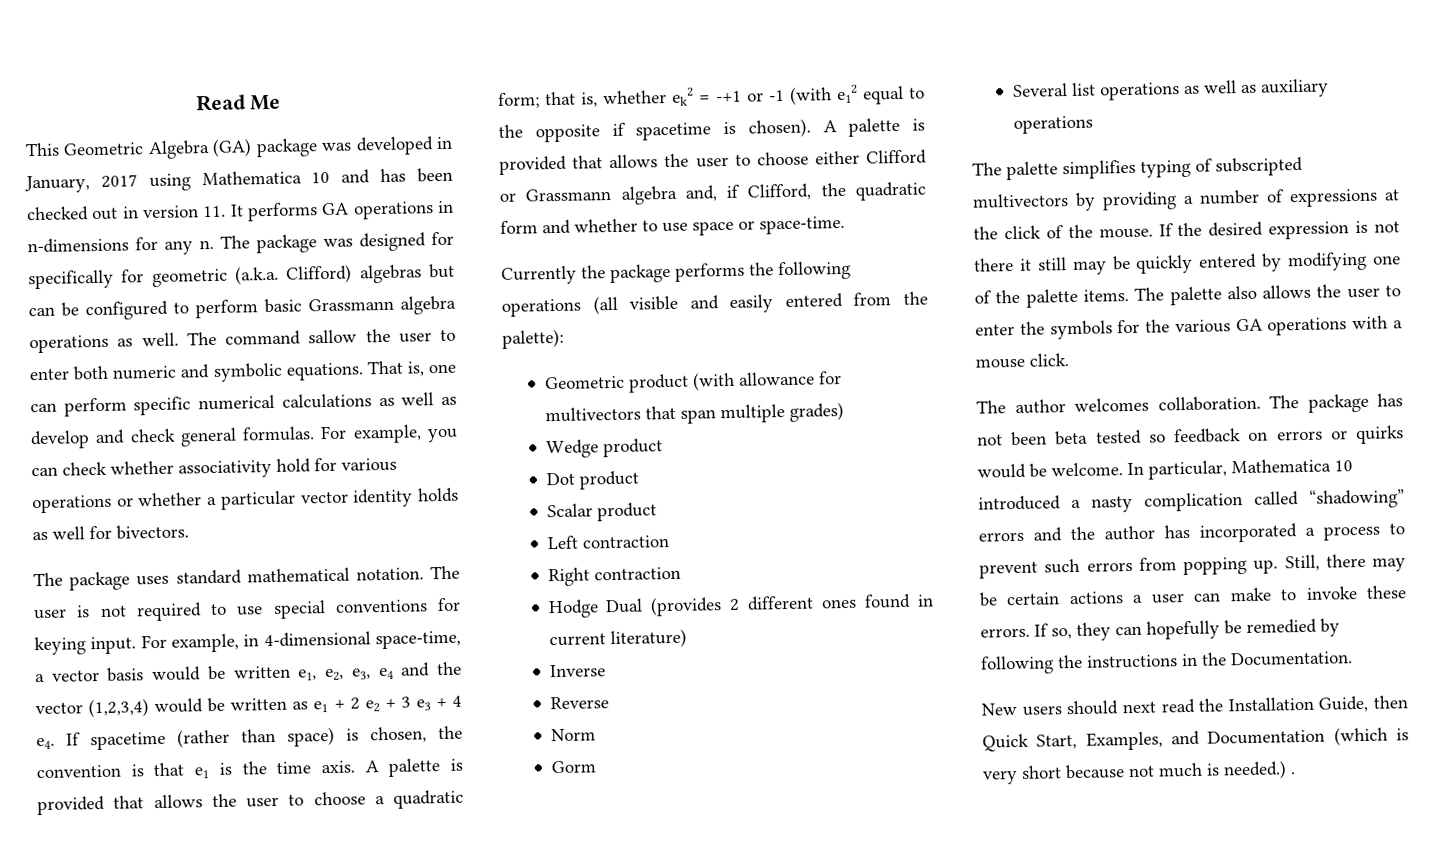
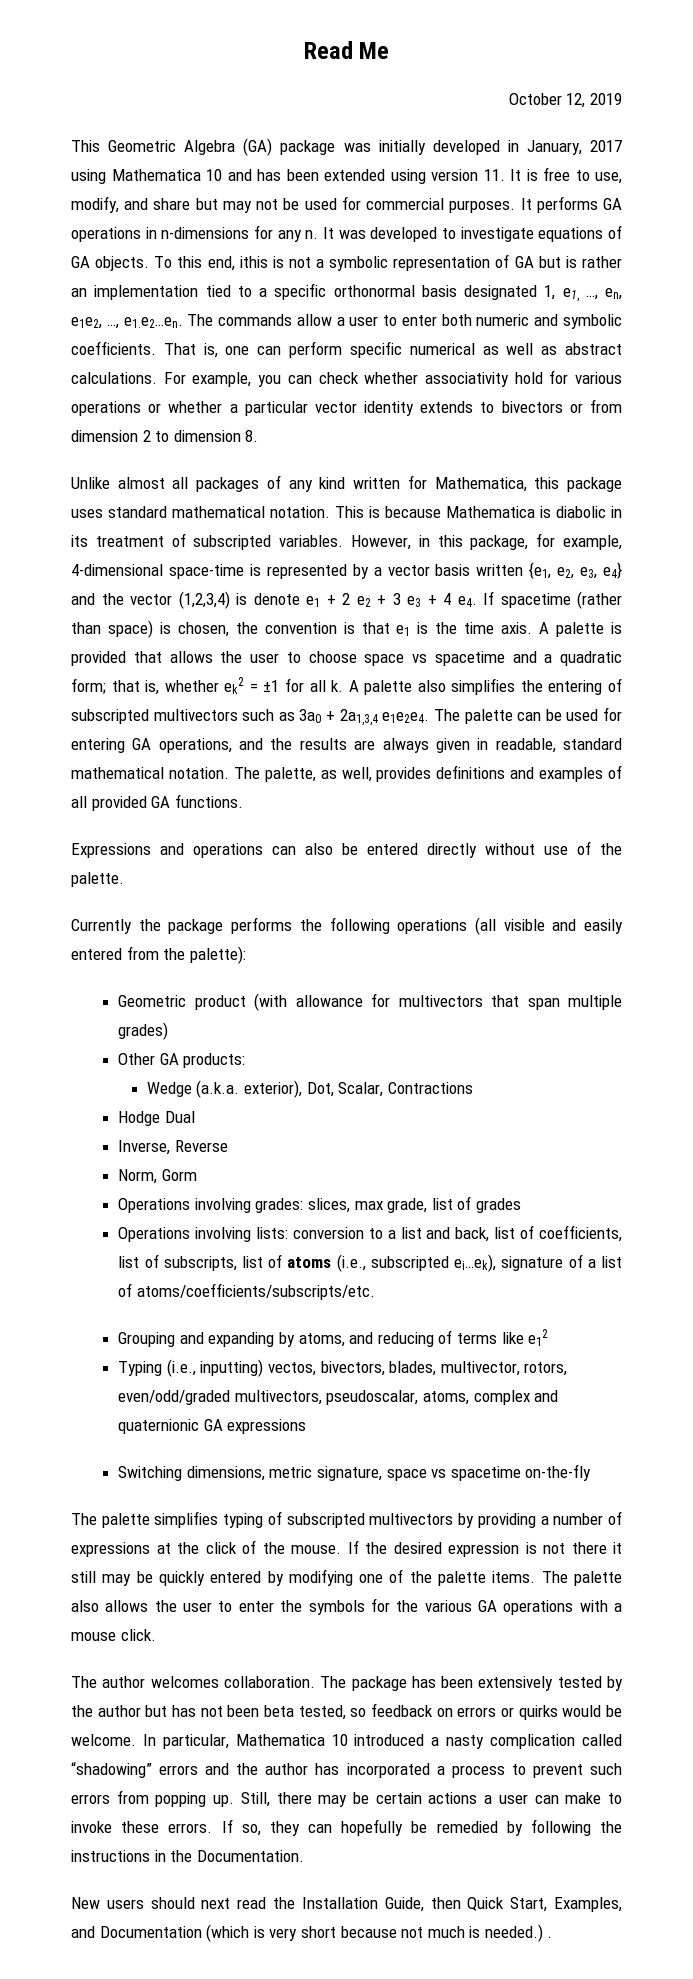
+ October 12, 2019
- This Geometric Algebra (GA) package was developed in January, 2017 using Mathematica 10 and has been checked out in version 11. It performs GA operations in n-dimensions for any n.
+ This Geometric Algebra (GA) package was initially developed in January, 2017 using Mathematica 10 and has been extended using version 11. It is free to use, modify, and share but may not be used for commercial purposes. It performs GA operations in n-dimensions for any n.
- The package was designed for specifically for geometric (a.k.a. Clifford) algebras but can be configured to perform basic Grassmann algebra operations as well. The command sallow the user to enter both numeric and symbolic equations.
+ It was developed to investigate equations of GA objects. To this end, ithis is not a symbolic representation of GA but is rather an implementation tied to a specific orthonormal basis designated 1, e1, …, en, e1e2, …, e1.e2…en. The commands allow a user to enter both numeric and symbolic coefficients.
- That is, one can perform specific numerical calculations as well as develop and check general formulas.
+ That is, one can perform specific numerical as well as abstract calculations.
- For example, you can check whether associativity hold for various operations or whether a particular vector identity holds as well for bivectors.
- The package uses standard mathematical notation.
+ For example, you can check whether associativity hold for various operations or whether a particular vector identity extends to bivectors or from dimension 2 to dimension 8.
+ Unlike almost all packages of any kind written for Mathematica, this package uses standard mathematical notation.
- The user is not required to use special conventions for keying input. For example, in 4-dimensional space-time, a vector basis would be written e1, e2, e3, e4 and the vector (1,2,3,4) would be written as e1 + 2 e2 + 3 e3 + 4 e4.
+ This is because Mathematica is diabolic in its treatment of subscripted variables. However, in this package, for example, 4-dimensional space-time is represented by a vector basis written {e1, e2, e3, e4} and the vector (1,2,3,4) is denote e1 + 2 e2 + 3 e3 + 4 e4.
- A palette is provided that allows the user to choose a quadratic form; that is, whether ek2 = -+1 or -1 (with e12 equal to the opposite if spacetime is chosen). A palette is provided that allows the user to choose either Clifford or Grassmann algebra and, if Clifford, the quadratic form and whether to use space or space-time.
+ A palette is provided that allows the user to choose space vs spacetime and a quadratic form; that is, whether ek2 = ±1 for all k. A palette also simplifies the entering of subscripted multivectors such as 3a0 + 2a1,3,4 e1e2e4. The palette can be used for entering GA operations, and the results are always given in readable, standard mathematical notation. The palette, as well, provides definitions and examples of all provided GA functions.
+ Expressions and operations can also be entered directly without use of the palette.
- Wedge product
- Dot product
- Scalar product
- Left contraction
- Right contraction
- Hodge Dual (provides 2 different ones found in current literature)
- Inverse
- Reverse
+ Other GA products:
+ Wedge (a.k.a. exterior), Dot, Scalar, Contractions
+ Hodge Dual
+ Inverse, Reverse
- Norm
- Gorm
+ Norm, Gorm
- Several list operations as well as auxiliary operations
+ Operations involving grades: slices, max grade, list of grades
+ Operations involving lists: conversion to a list and back, list of coefficients, list of subscripts, list of atoms (i.e., subscripted ei…ek), signature of a list of atoms/coefficients/subscripts/etc.
+ Grouping and expanding by atoms, and reducing of terms like e12
+ Typing (i.e., inputting) vectos, bivectors, blades, multivector, rotors, even/odd/graded multivectors, pseudoscalar, atoms, complex and quaternionic GA expressions
+ Switching dimensions, metric signature, space vs spacetime on-the-fly
- The package has not been beta tested so feedback on errors or quirks would be welcome.
+ The package has been extensively tested by the author but has not been beta tested, so feedback on errors or quirks would be welcome.

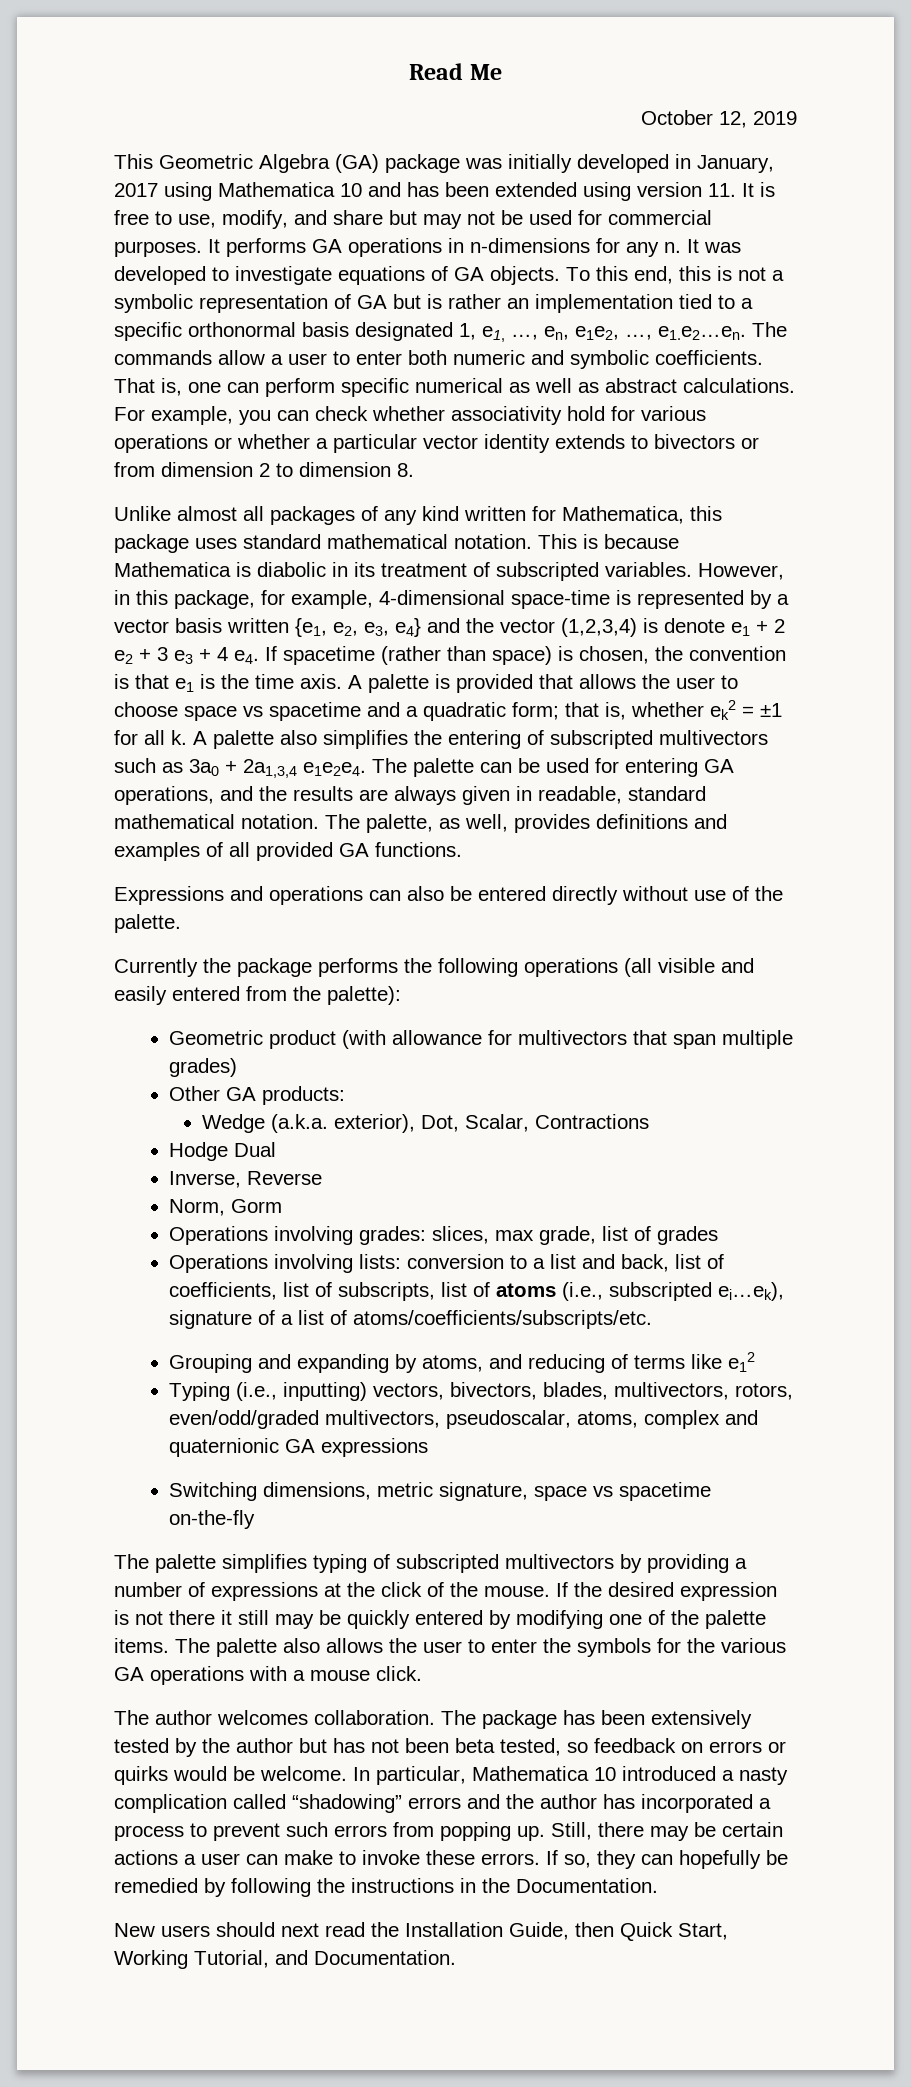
- To this end, ithis is not a symbolic representation of GA but is rather an implementation tied to a specific orthonormal basis designated 1, e1, …, en, e1e2, …, e1.e2…en. The commands allow a user to enter both numeric and symbolic coefficients.
+ To this end, this is not a symbolic representation of GA but is rather an implementation tied to a specific orthonormal basis designated 1, e1, …, en, e1e2, …, e1.e2…en. The commands allow a user to enter both numeric and symbolic coefficients.
- Typing (i.e., inputting) vectos, bivectors, blades, multivector, rotors, even/odd/graded multivectors, pseudoscalar, atoms, complex and quaternionic GA expressions
+ Typing (i.e., inputting) vectors, bivectors, blades, multivectors, rotors, even/odd/graded multivectors, pseudoscalar, atoms, complex and quaternionic GA expressions
- New users should next read the Installation Guide, then Quick Start, Examples, and Documentation (which is very short because not much is needed.) .
+ New users should next read the Installation Guide, then Quick Start, Working Tutorial, and Documentation.

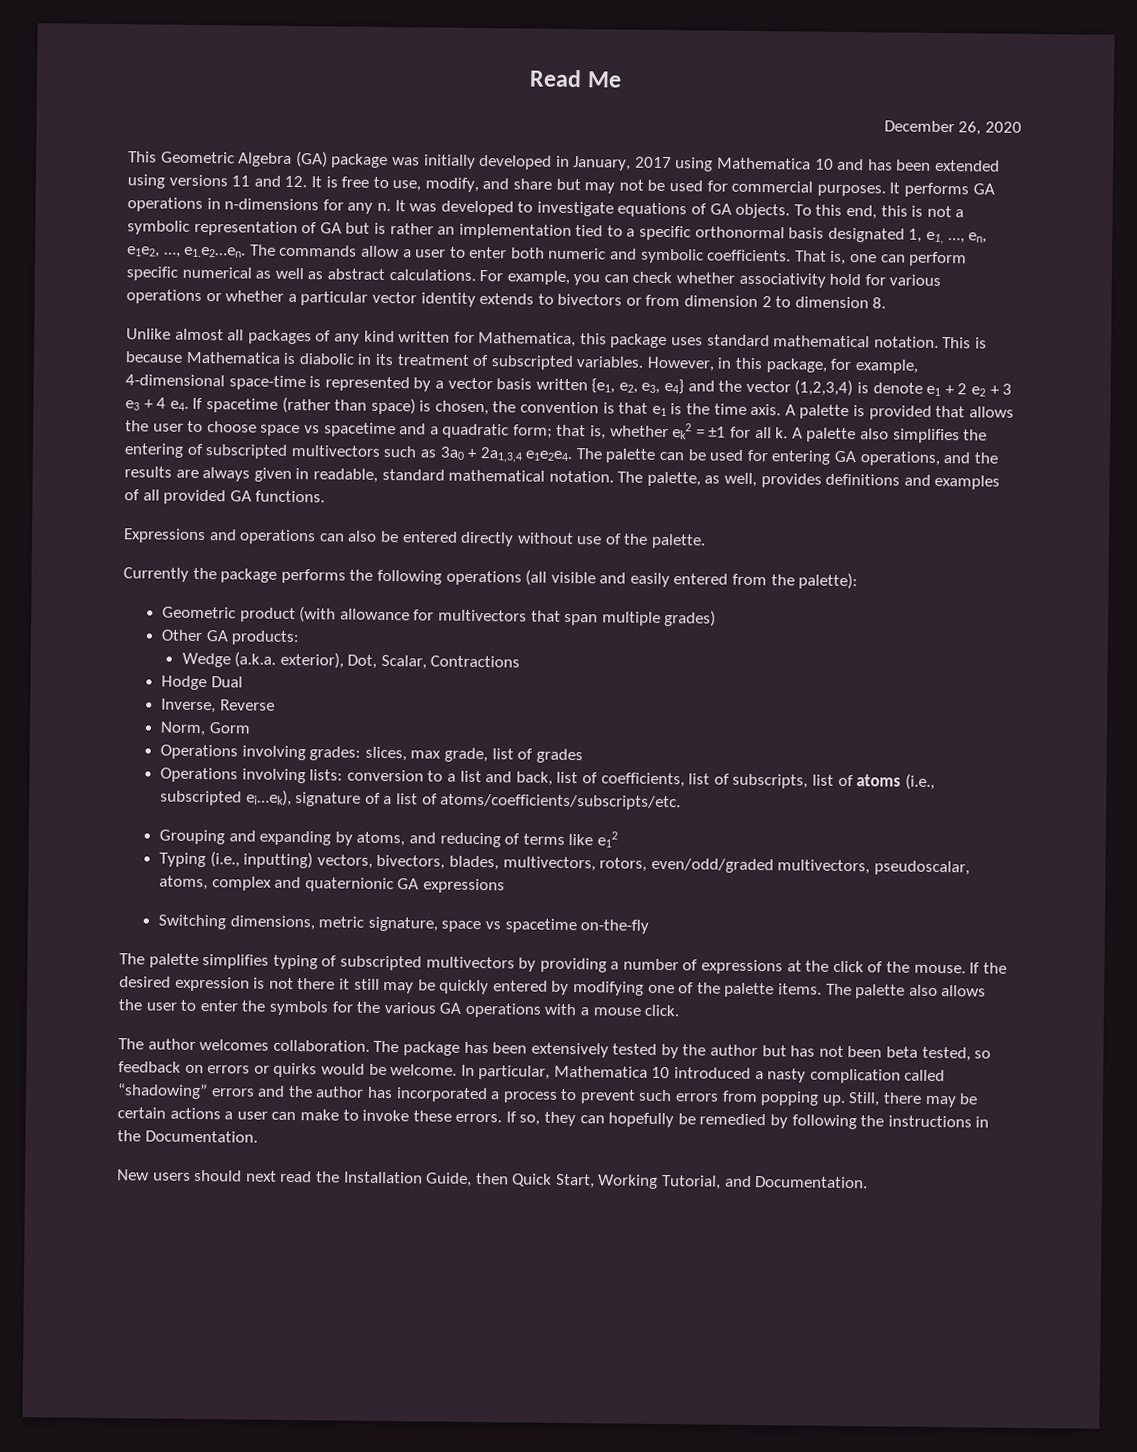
- October 12, 2019
+ December 26, 2020
- This Geometric Algebra (GA) package was initially developed in January, 2017 using Mathematica 10 and has been extended using version 11. It is free to use, modify, and share but may not be used for commercial purposes.
+ This Geometric Algebra (GA) package was initially developed in January, 2017 using Mathematica 10 and has been extended using versions 11 and 12. It is free to use, modify, and share but may not be used for commercial purposes.

